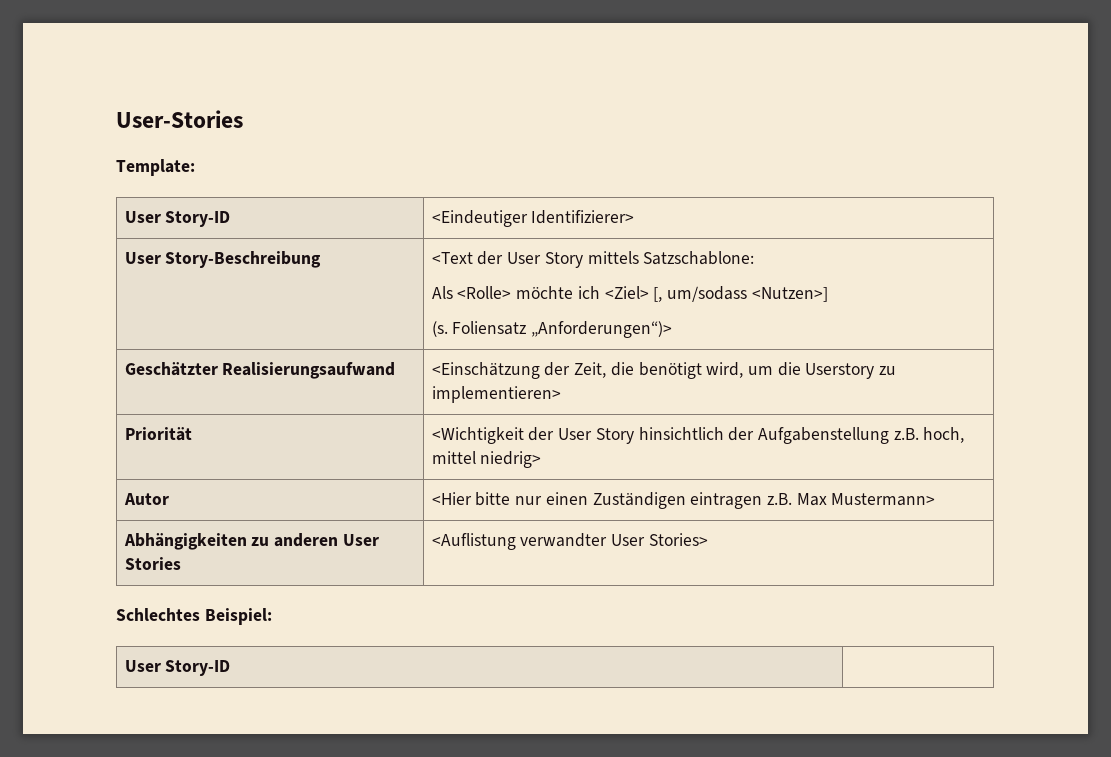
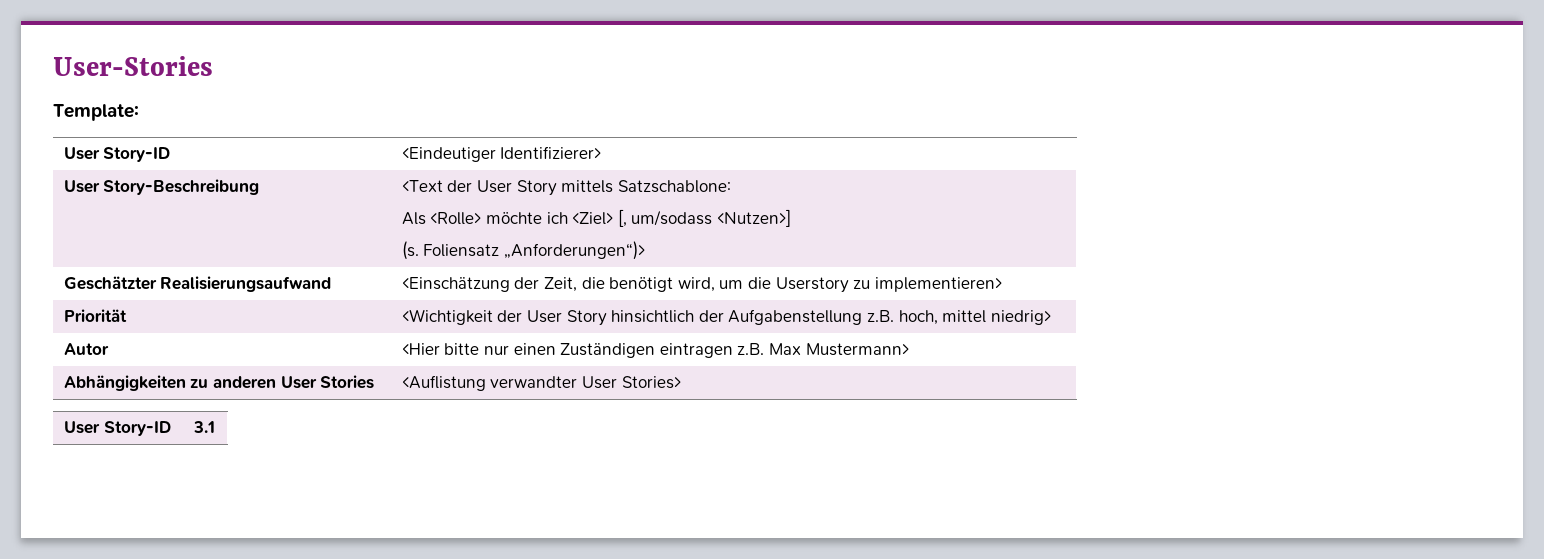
- Schlechtes Beispiel:
- User Story-ID |
+ User Story-ID | 3.1

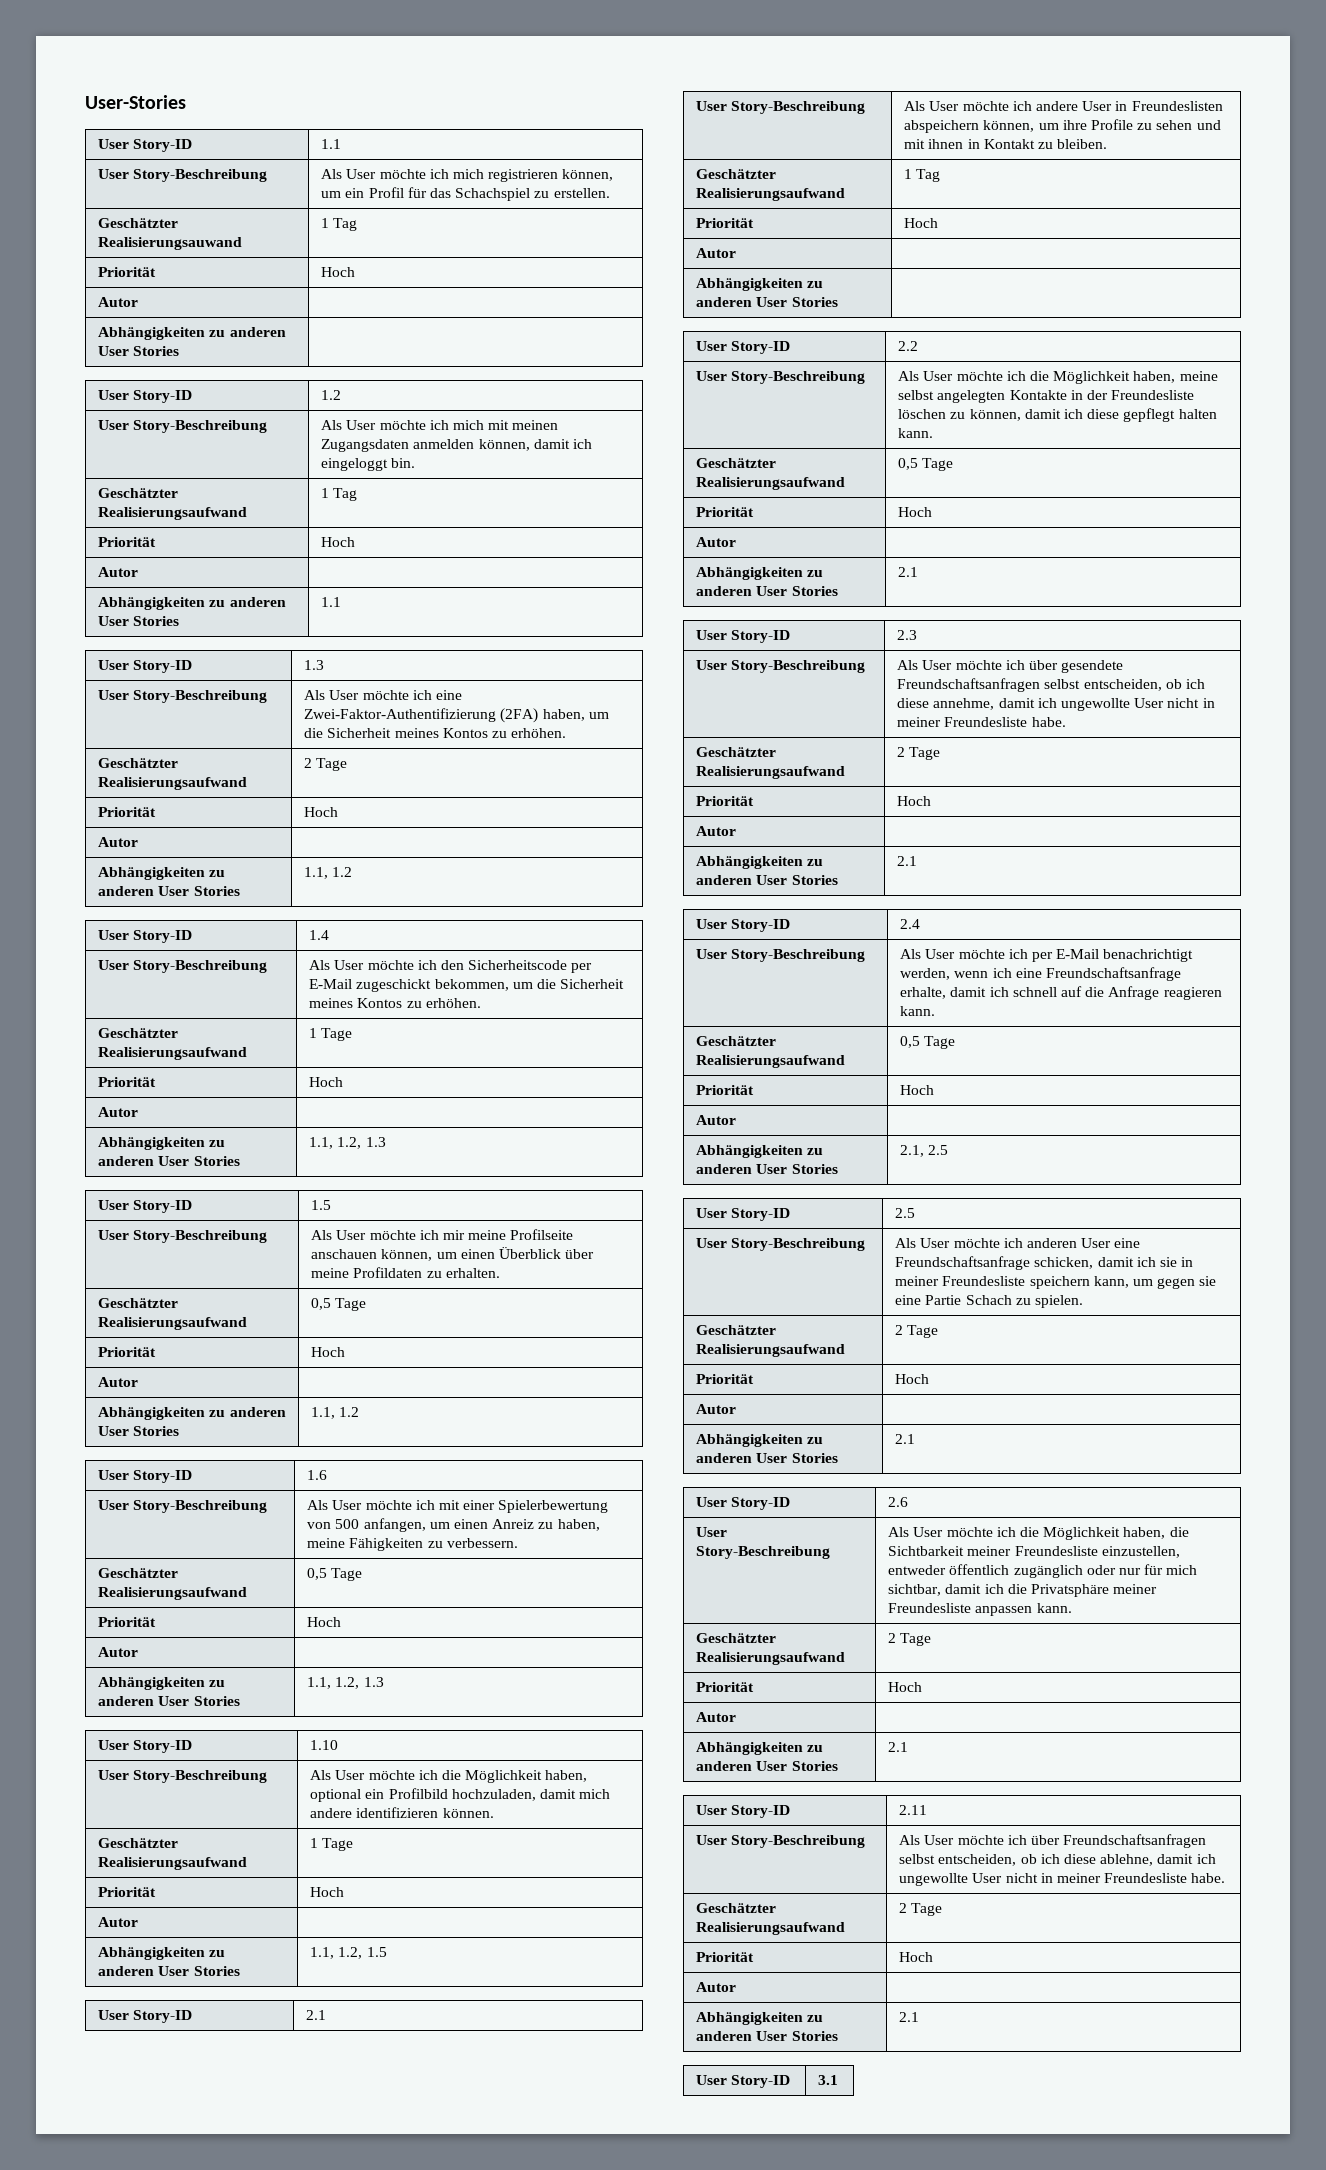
- Template:
- User Story-ID | <Eindeutiger Identifizierer>
- User Story-Beschreibung | <Text der User Story mittels Satzschablone:
- Als <Rolle> möchte ich <Ziel> [, um/sodass <Nutzen>]
- (s. Foliensatz „Anforderungen“)>
- Geschätzter Realisierungsaufwand | <Einschätzung der Zeit, die benötigt wird, um die Userstory zu implementieren>
- Priorität | <Wichtigkeit der User Story hinsichtlich der Aufgabenstellung z.B. hoch, mittel niedrig>
- Autor | <Hier bitte nur einen Zuständigen eintragen z.B. Max Mustermann>
- Abhängigkeiten zu anderen User Stories | <Auflistung verwandter User Stories>
+ User Story-ID | 1.1
+ User Story-Beschreibung | Als User möchte ich mich registrieren können, um ein Profil für das Schachspiel zu erstellen.
+ Geschätzter Realisierungsauwand | 1 Tag
+ Priorität | Hoch
+ Autor |
+ Abhängigkeiten zu anderen User Stories |
+ User Story-ID | 1.2
+ User Story-Beschreibung | Als User möchte ich mich mit meinen Zugangsdaten anmelden können, damit ich eingeloggt bin.
+ Geschätzter Realisierungsaufwand | 1 Tag
+ Priorität | Hoch
+ Autor |
+ Abhängigkeiten zu anderen User Stories | 1.1
+ User Story-ID | 1.3
+ User Story-Beschreibung | Als User möchte ich eine Zwei-Faktor-Authentifizierung (2FA) haben, um die Sicherheit meines Kontos zu erhöhen.
+ Geschätzter Realisierungsaufwand | 2 Tage
+ Priorität | Hoch
+ Autor |
+ Abhängigkeiten zu anderen User Stories | 1.1, 1.2
+ User Story-ID | 1.4
+ User Story-Beschreibung | Als User möchte ich den Sicherheitscode per E-Mail zugeschickt bekommen, um die Sicherheit meines Kontos zu erhöhen.
+ Geschätzter Realisierungsaufwand | 1 Tage
+ Priorität | Hoch
+ Autor |
+ Abhängigkeiten zu anderen User Stories | 1.1, 1.2, 1.3
+ User Story-ID | 1.5
+ User Story-Beschreibung | Als User möchte ich mir meine Profilseite anschauen können, um einen Überblick über meine Profildaten zu erhalten.
+ Geschätzter Realisierungsaufwand | 0,5 Tage
+ Priorität | Hoch
+ Autor |
+ Abhängigkeiten zu anderen User Stories | 1.1, 1.2
+ User Story-ID | 1.6
+ User Story-Beschreibung | Als User möchte ich mit einer Spielerbewertung von 500 anfangen, um einen Anreiz zu haben, meine Fähigkeiten zu verbessern.
+ Geschätzter Realisierungsaufwand | 0,5 Tage
+ Priorität | Hoch
+ Autor |
+ Abhängigkeiten zu anderen User Stories | 1.1, 1.2, 1.3
+ User Story-ID | 1.10
+ User Story-Beschreibung | Als User möchte ich die Möglichkeit haben, optional ein Profilbild hochzuladen, damit mich andere identifizieren können.
+ Geschätzter Realisierungsaufwand | 1 Tage
+ Priorität | Hoch
+ Autor |
+ Abhängigkeiten zu anderen User Stories | 1.1, 1.2, 1.5
+ User Story-ID | 2.1
+ User Story-Beschreibung | Als User möchte ich andere User in Freundeslisten abspeichern können, um ihre Profile zu sehen und mit ihnen in Kontakt zu bleiben.
+ Geschätzter Realisierungsaufwand | 1 Tag
+ Priorität | Hoch
+ Autor |
+ Abhängigkeiten zu anderen User Stories |
+ User Story-ID | 2.2
+ User Story-Beschreibung | Als User möchte ich die Möglichkeit haben, meine selbst angelegten Kontakte in der Freundesliste löschen zu können, damit ich diese gepflegt halten kann.
+ Geschätzter Realisierungsaufwand | 0,5 Tage
+ Priorität | Hoch
+ Autor |
+ Abhängigkeiten zu anderen User Stories | 2.1
+ User Story-ID | 2.3
+ User Story-Beschreibung | Als User möchte ich über gesendete Freundschaftsanfragen selbst entscheiden, ob ich diese annehme, damit ich ungewollte User nicht in meiner Freundesliste habe.
+ Geschätzter Realisierungsaufwand | 2 Tage
+ Priorität | Hoch
+ Autor |
+ Abhängigkeiten zu anderen User Stories | 2.1
+ User Story-ID | 2.4
+ User Story-Beschreibung | Als User möchte ich per E-Mail benachrichtigt werden, wenn ich eine Freundschaftsanfrage erhalte, damit ich schnell auf die Anfrage reagieren kann.
+ Geschätzter Realisierungsaufwand | 0,5 Tage
+ Priorität | Hoch
+ Autor |
+ Abhängigkeiten zu anderen User Stories | 2.1, 2.5
+ User Story-ID | 2.5
+ User Story-Beschreibung | Als User möchte ich anderen User eine Freundschaftsanfrage schicken, damit ich sie in meiner Freundesliste speichern kann, um gegen sie eine Partie Schach zu spielen.
+ Geschätzter Realisierungsaufwand | 2 Tage
+ Priorität | Hoch
+ Autor |
+ Abhängigkeiten zu anderen User Stories | 2.1
+ User Story-ID | 2.6
+ User Story-Beschreibung | Als User möchte ich die Möglichkeit haben, die Sichtbarkeit meiner Freundesliste einzustellen, entweder öffentlich zugänglich oder nur für mich sichtbar, damit ich die Privatsphäre meiner Freundesliste anpassen kann.
+ Geschätzter Realisierungsaufwand | 2 Tage
+ Priorität | Hoch
+ Autor |
+ Abhängigkeiten zu anderen User Stories | 2.1
+ User Story-ID | 2.11
+ User Story-Beschreibung | Als User möchte ich über Freundschaftsanfragen selbst entscheiden, ob ich diese ablehne, damit ich ungewollte User nicht in meiner Freundesliste habe.
+ Geschätzter Realisierungsaufwand | 2 Tage
+ Priorität | Hoch
+ Autor |
+ Abhängigkeiten zu anderen User Stories | 2.1

